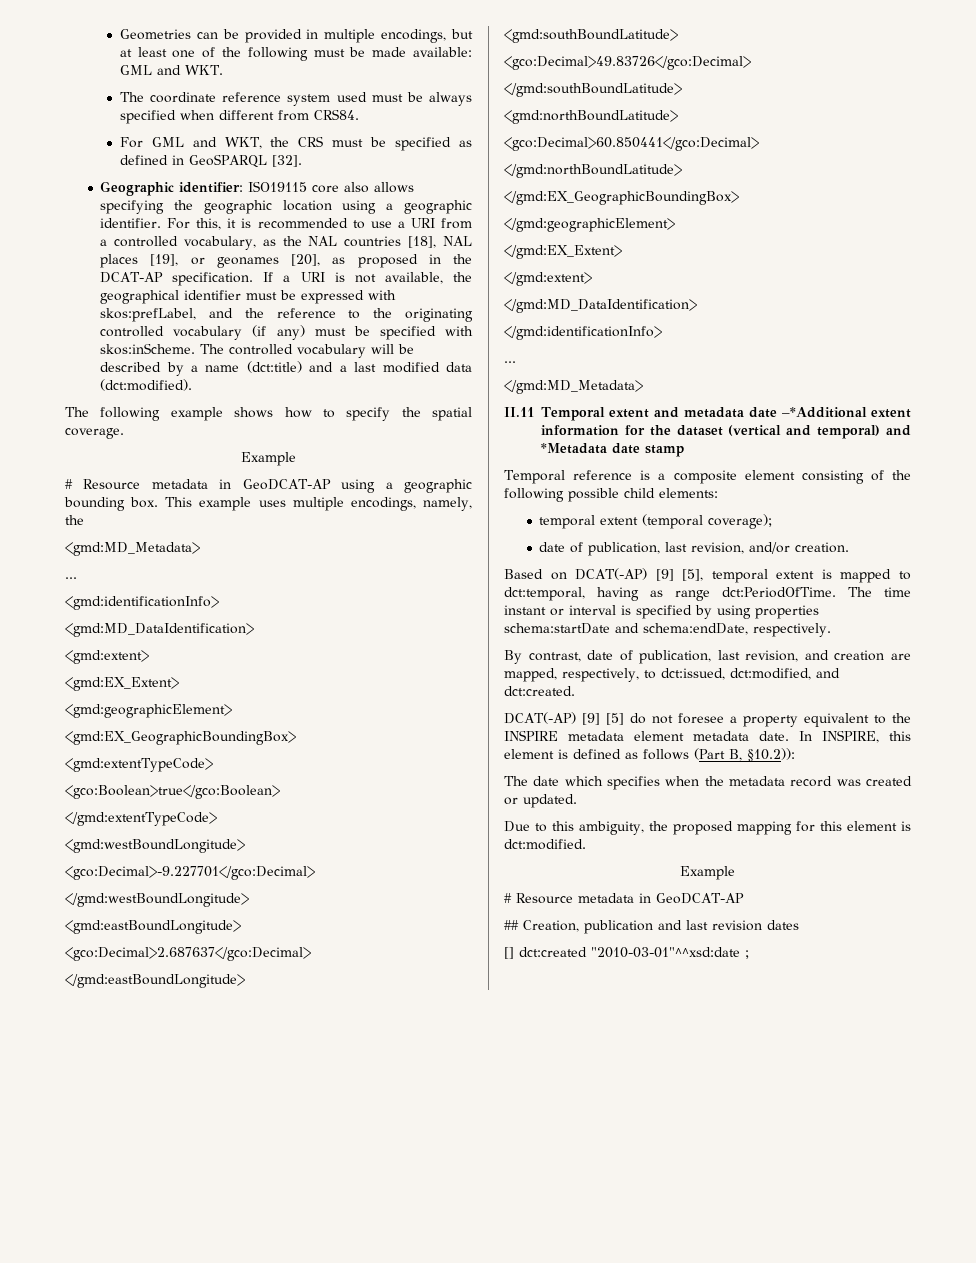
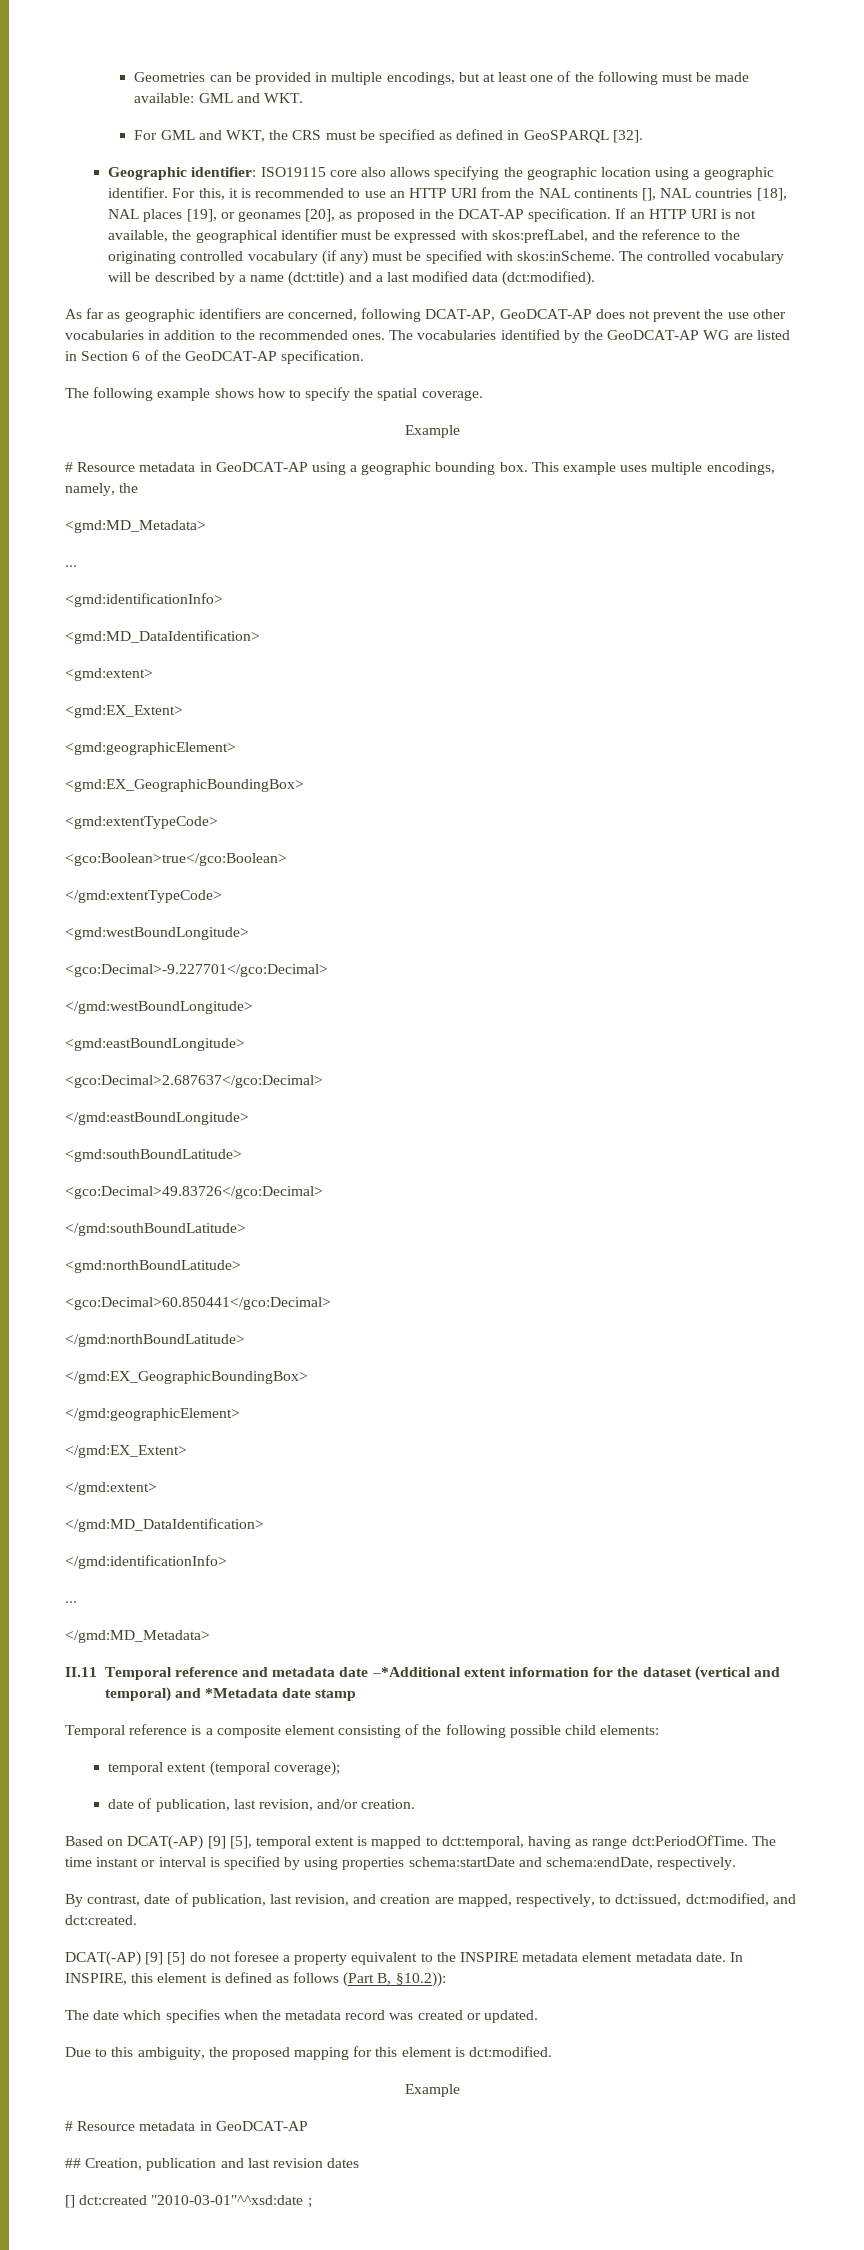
- The coordinate reference system used must be always specified when different from CRS84.
- For this, it is recommended to use a URI from a controlled vocabulary, as the NAL countries [18], NAL places [19], or geonames [20], as proposed in the DCAT-AP specification.
+ For this, it is recommended to use an HTTP URI from the NAL continents [], NAL countries [18], NAL places [19], or geonames [20], as proposed in the DCAT-AP specification.
- If a URI is not available, the geographical identifier must be expressed with skos:prefLabel, and the reference to the originating controlled vocabulary (if any) must be specified with skos:inScheme.
+ If an HTTP URI is not available, the geographical identifier must be expressed with skos:prefLabel, and the reference to the originating controlled vocabulary (if any) must be specified with skos:inScheme.
+ As far as geographic identifiers are concerned, following DCAT-AP, GeoDCAT-AP does not prevent the use other vocabularies in addition to the recommended ones. The vocabularies identified by the GeoDCAT-AP WG are listed in Section 6 of the GeoDCAT-AP specification.
- II.11 Temporal extent and metadata date –*Additional extent information for the dataset (vertical and temporal) and *Metadata date stamp
+ II.11 Temporal reference and metadata date –*Additional extent information for the dataset (vertical and temporal) and *Metadata date stamp

